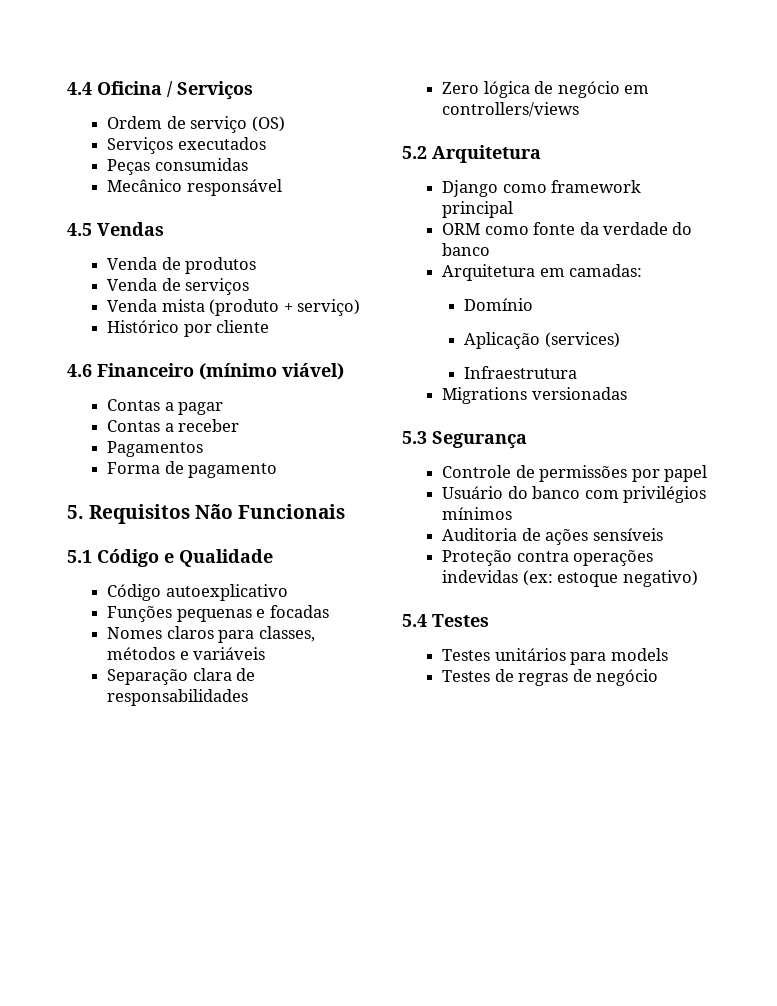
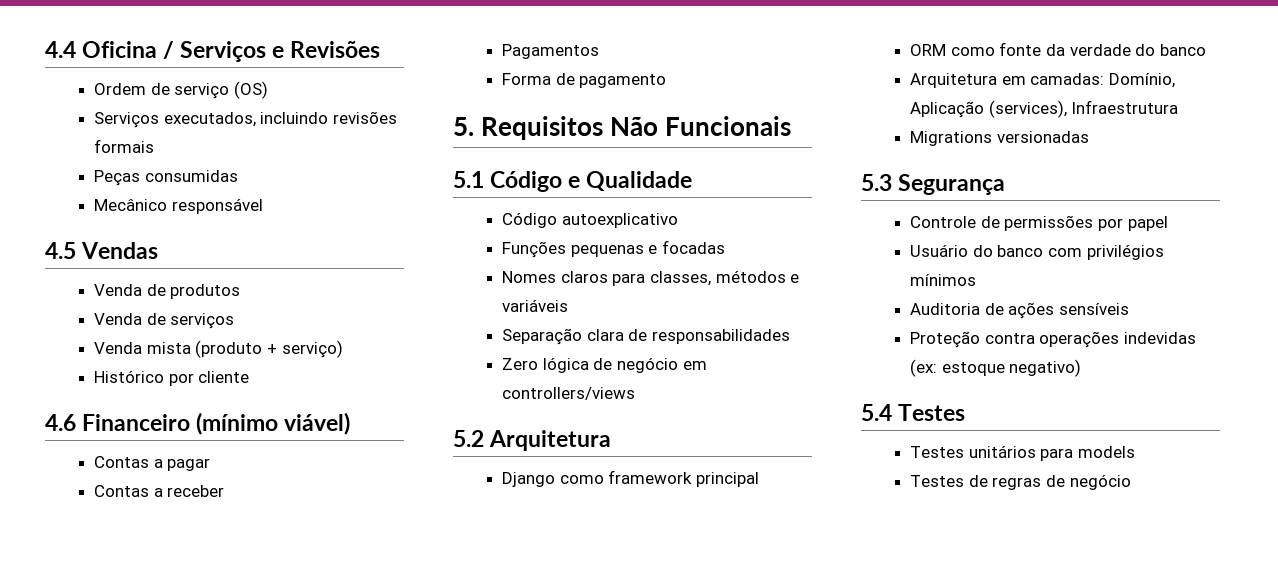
- 4.4 Oficina / Serviços
+ 4.4 Oficina / Serviços e Revisões
- Serviços executados
+ Serviços executados, incluindo revisões formais
- Arquitetura em camadas:
- Domínio
- Aplicação (services)
- Infraestrutura
+ Arquitetura em camadas: Domínio, Aplicação (services), Infraestrutura

